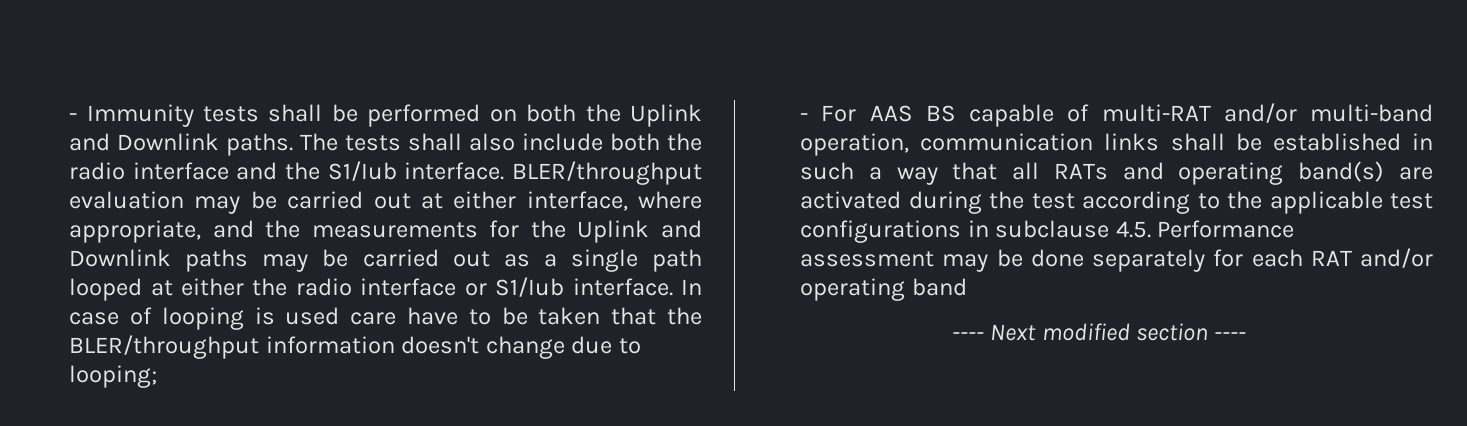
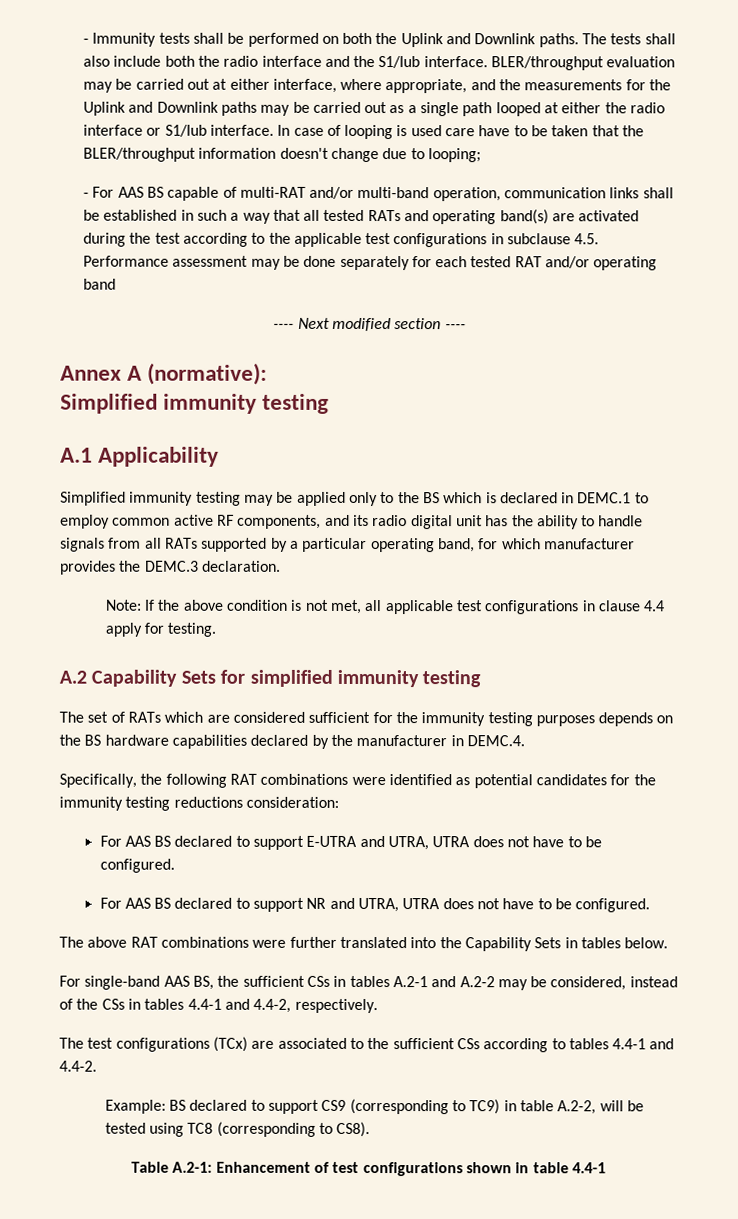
- - For AAS BS capable of multi-RAT and/or multi-band operation, communication links shall be established in such a way that all RATs and operating band(s) are activated during the test according to the applicable test configurations in subclause 4.5. Performance assessment may be done separately for each RAT and/or operating band
+ - For AAS BS capable of multi-RAT and/or multi-band operation, communication links shall be established in such a way that all tested RATs and operating band(s) are activated during the test according to the applicable test configurations in subclause 4.5. Performance assessment may be done separately for each tested RAT and/or operating band
+ Annex A (normative):
+ Simplified immunity testing
+ A.1 Applicability
+ Simplified immunity testing may be applied only to the BS which is declared in DEMC.1 to employ common active RF components, and its radio digital unit has the ability to handle signals from all RATs supported by a particular operating band, for which manufacturer provides the DEMC.3 declaration.
+ Note: If the above condition is not met, all applicable test configurations in clause 4.4 apply for testing.
+ A.2 Capability Sets for simplified immunity testing
+ The set of RATs which are considered sufficient for the immunity testing purposes depends on the BS hardware capabilities declared by the manufacturer in DEMC.4.
+ Specifically, the following RAT combinations were identified as potential candidates for the immunity testing reductions consideration:
+ For AAS BS declared to support E-UTRA and UTRA, UTRA does not have to be configured.
+ For AAS BS declared to support NR and UTRA, UTRA does not have to be configured.
+ The above RAT combinations were further translated into the Capability Sets in tables below.
+ For single-band AAS BS, the sufficient CSs in tables A.2-1 and A.2-2 may be considered, instead of the CSs in tables 4.4-1 and 4.4-2, respectively.
+ The test configurations (TCx) are associated to the sufficient CSs according to tables 4.4-1 and 4.4-2.
+ Example: BS declared to support CS9 (corresponding to TC9) in table A.2-2, will be tested using TC8 (corresponding to CS8).
+ Table A.2-1: Enhancement of test configurations shown in table 4.4-1

